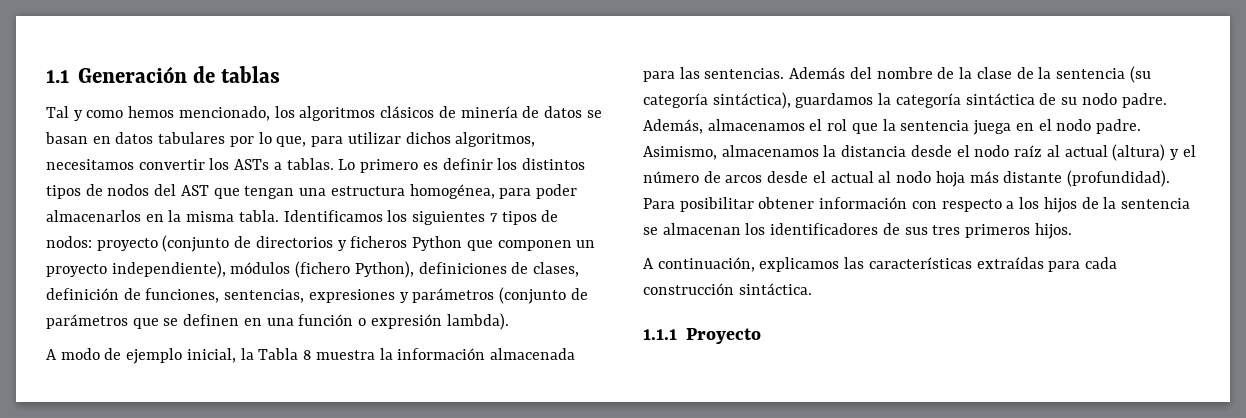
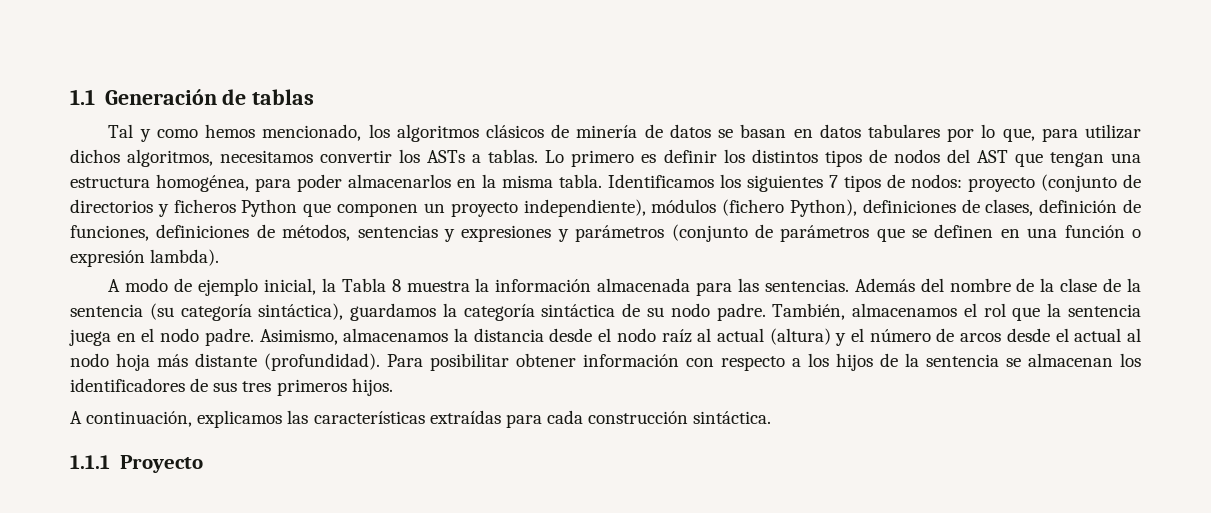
- Identificamos los siguientes 7 tipos de nodos: proyecto (conjunto de directorios y ficheros Python que componen un proyecto independiente), módulos (fichero Python), definiciones de clases, definición de funciones, sentencias, expresiones y parámetros (conjunto de parámetros que se definen en una función o expresión lambda).
+ Identificamos los siguientes 7 tipos de nodos: proyecto (conjunto de directorios y ficheros Python que componen un proyecto independiente), módulos (fichero Python), definiciones de clases, definición de funciones, definiciones de métodos, sentencias y expresiones y parámetros (conjunto de parámetros que se definen en una función o expresión lambda).
- Además, almacenamos el rol que la sentencia juega en el nodo padre.
+ También, almacenamos el rol que la sentencia juega en el nodo padre.

